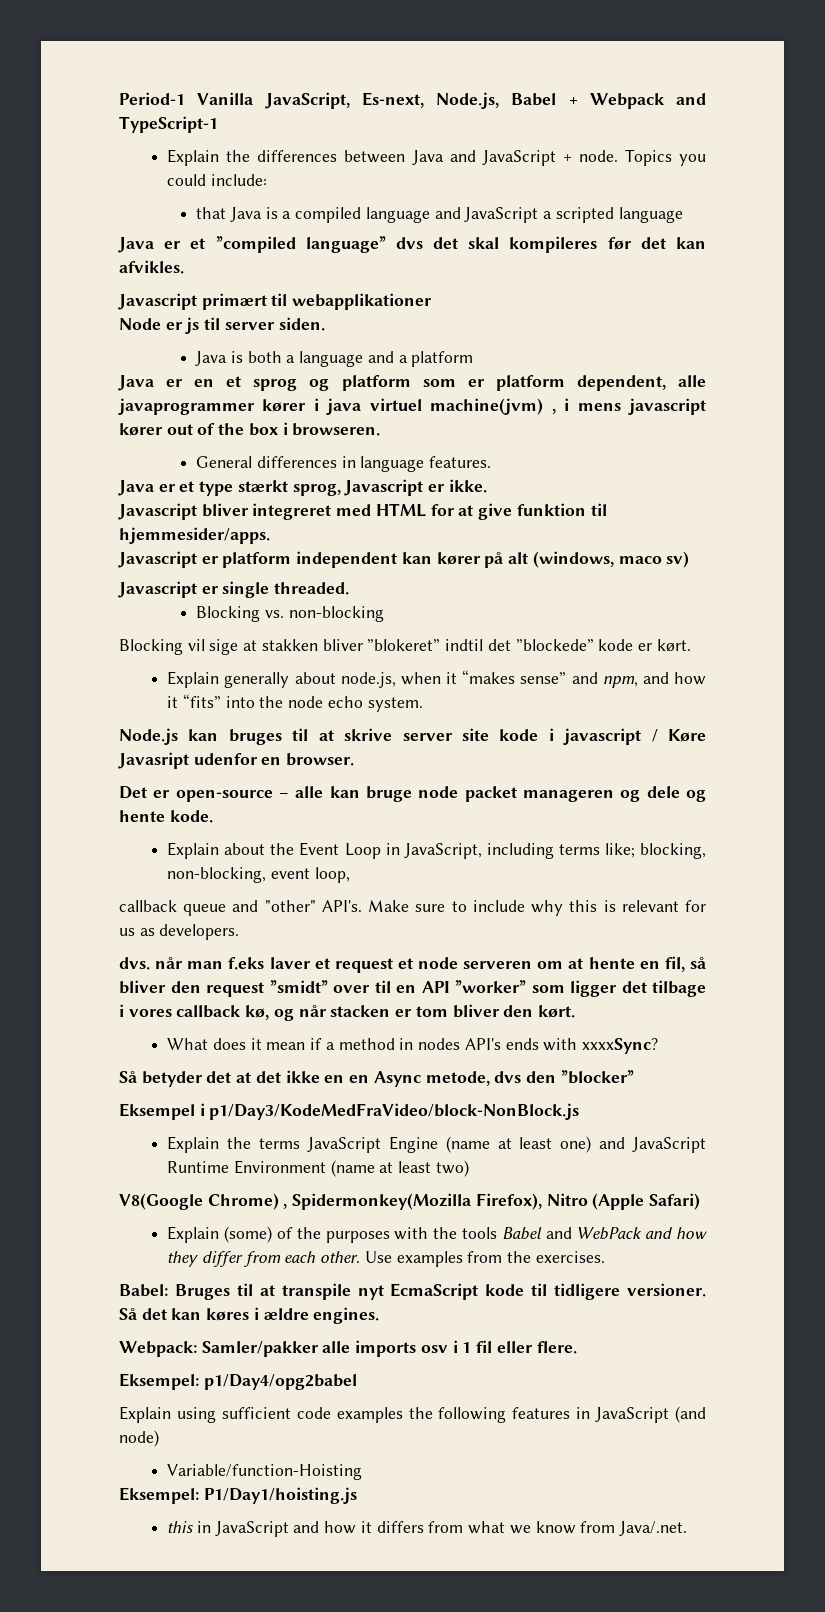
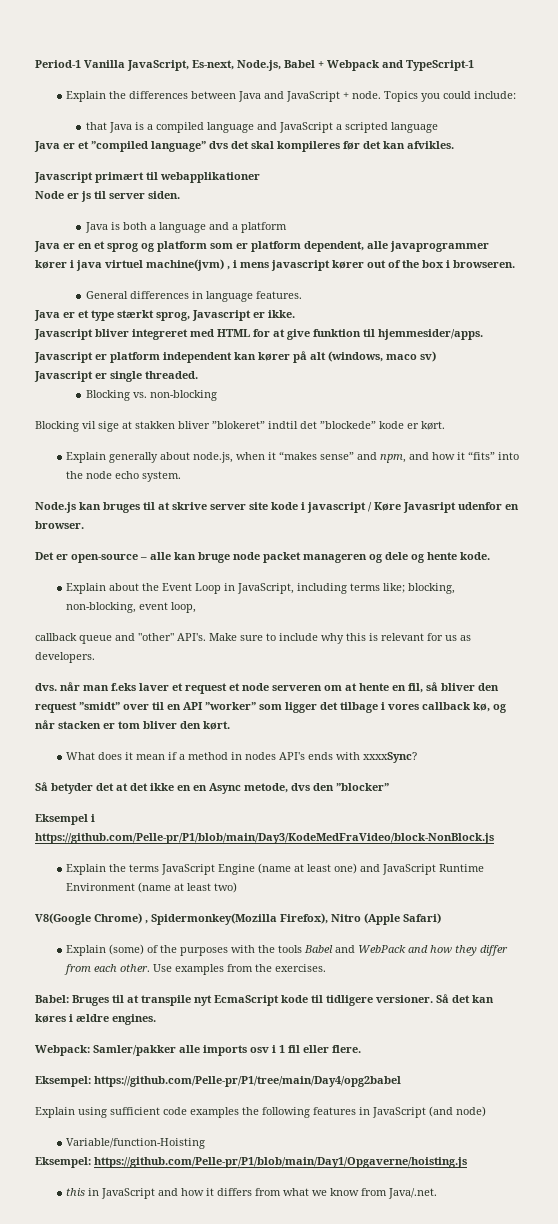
- Eksempel i p1/Day3/KodeMedFraVideo/block-NonBlock.js
+ Eksempel i https://github.com/Pelle-pr/P1/blob/main/Day3/KodeMedFraVideo/block-NonBlock.js
- Eksempel: p1/Day4/opg2babel
+ Eksempel: https://github.com/Pelle-pr/P1/tree/main/Day4/opg2babel
- Eksempel: P1/Day1/hoisting.js
+ Eksempel: https://github.com/Pelle-pr/P1/blob/main/Day1/Opgaverne/hoisting.js

